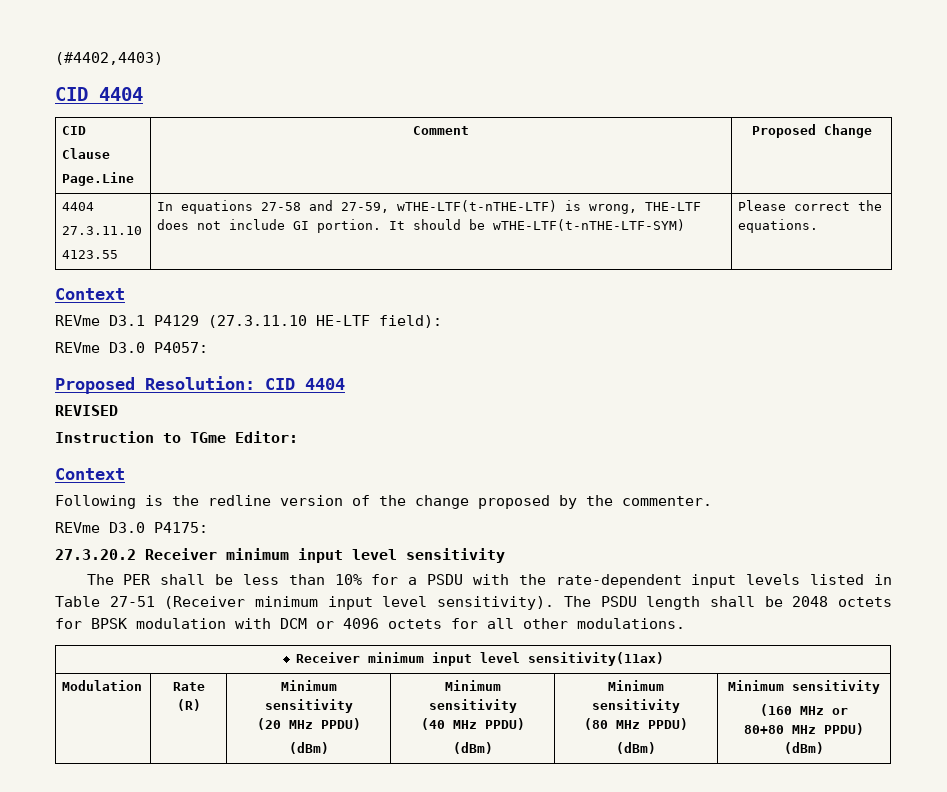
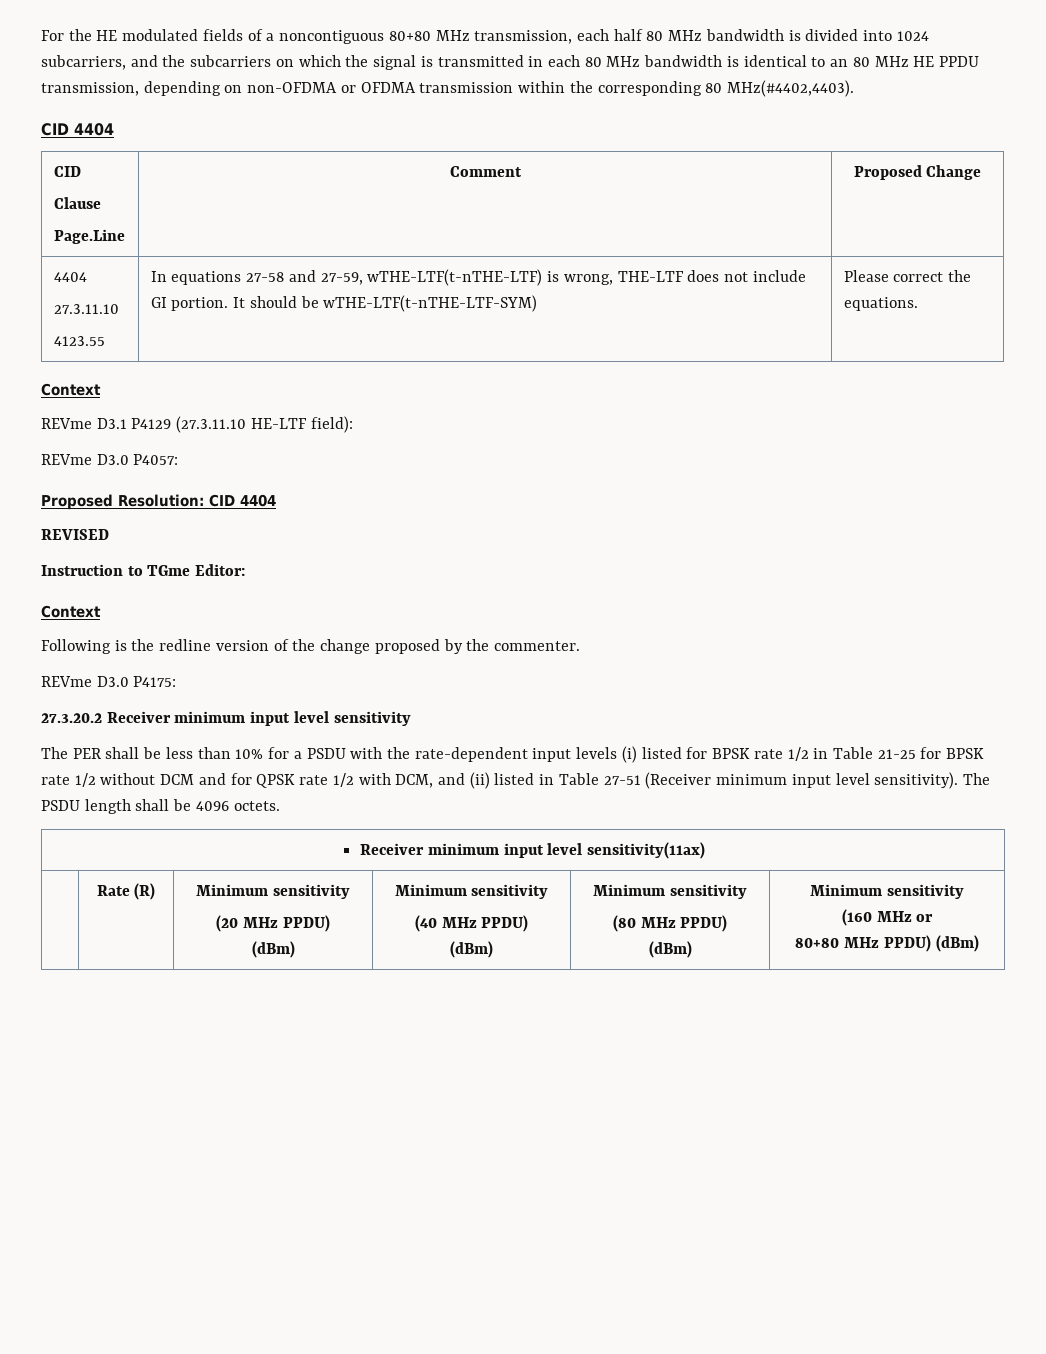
- (#4402,4403)
+ For the HE modulated fields of a noncontiguous 80+80 MHz transmission, each half 80 MHz bandwidth is divided into 1024 subcarriers, and the subcarriers on which the signal is transmitted in each 80 MHz bandwidth is identical to an 80 MHz HE PPDU transmission, depending on non-OFDMA or OFDMA transmission within the corresponding 80 MHz(#4402,4403).
- The PER shall be less than 10% for a PSDU with the rate-dependent input levels listed in Table 27-51 (Receiver minimum input level sensitivity).
+ The PER shall be less than 10% for a PSDU with the rate-dependent input levels (i) listed for BPSK rate 1/2 in Table 21-25 for BPSK rate 1/2 without DCM and for QPSK rate 1/2 with DCM, and (ii) listed in Table 27-51 (Receiver minimum input level sensitivity).
- The PSDU length shall be 2048 octets for BPSK modulation with DCM or 4096 octets for all other modulations.
+ The PSDU length shall be 4096 octets.
- Modulation | Rate (R) | Minimum sensitivity
+ | Rate (R) | Minimum sensitivity

